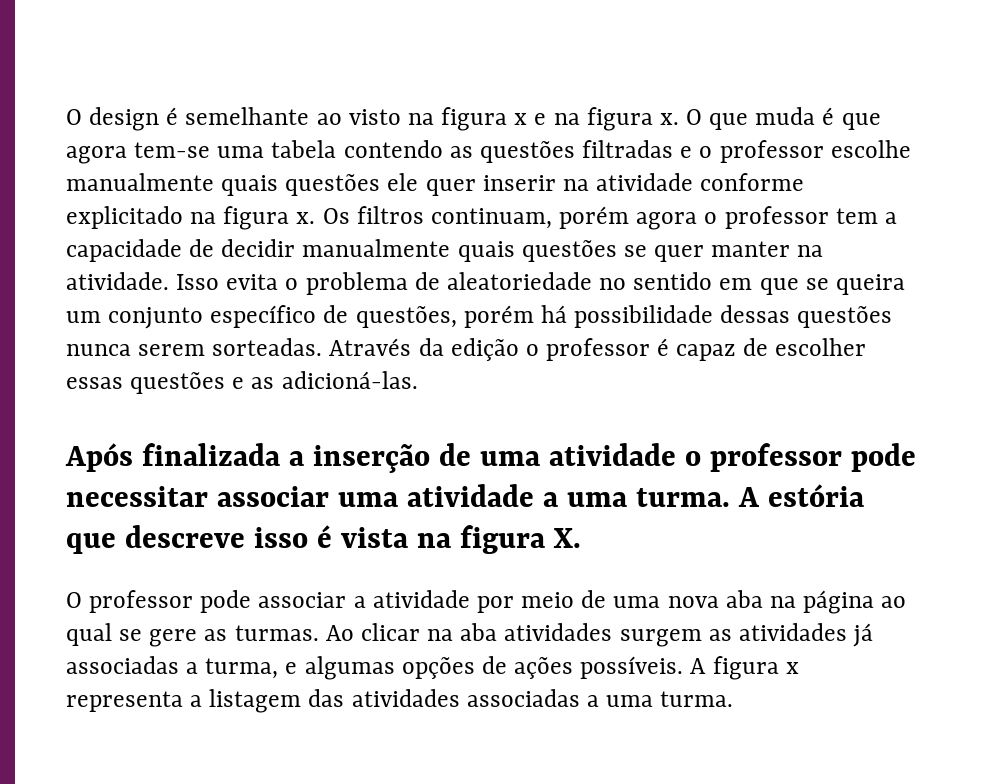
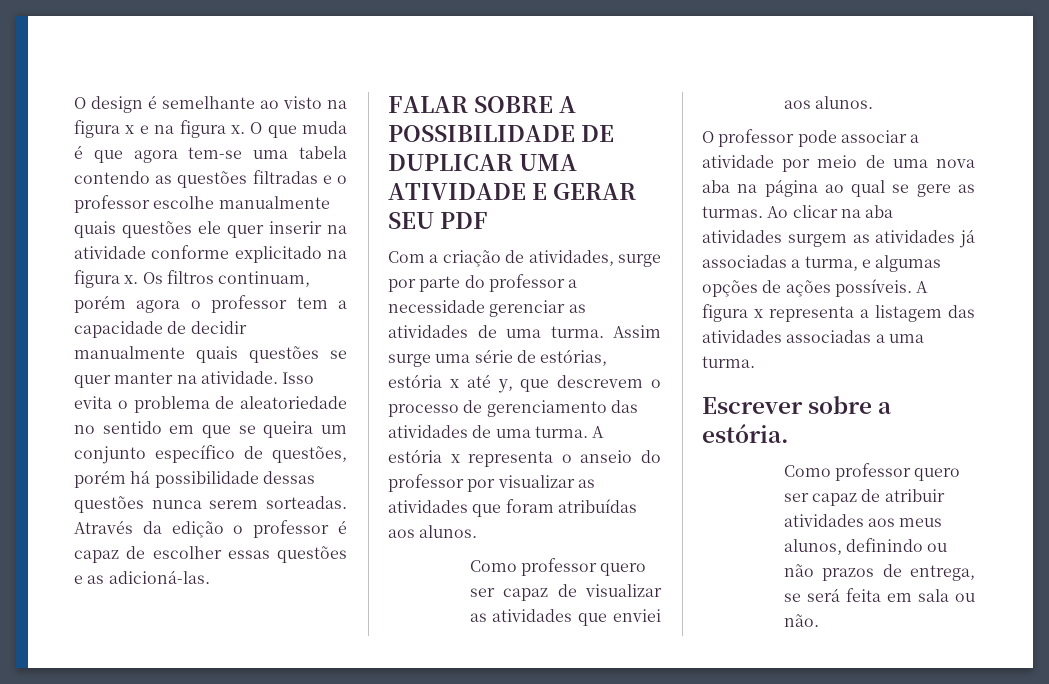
- Após finalizada a inserção de uma atividade o professor pode necessitar associar uma atividade a uma turma. A estória que descreve isso é vista na figura X.
+ FALAR SOBRE A POSSIBILIDADE DE DUPLICAR UMA ATIVIDADE E GERAR SEU PDF
+ Com a criação de atividades, surge por parte do professor a necessidade gerenciar as atividades de uma turma. Assim surge uma série de estórias, estória x até y, que descrevem o processo de gerenciamento das atividades de uma turma. A estória x representa o anseio do professor por visualizar as atividades que foram atribuídas aos alunos.
+ Como professor quero ser capaz de visualizar as atividades que enviei aos alunos.
+ Escrever sobre a estória.
+ Como professor quero ser capaz de atribuir atividades aos meus alunos, definindo ou não prazos de entrega, se será feita em sala ou não.

